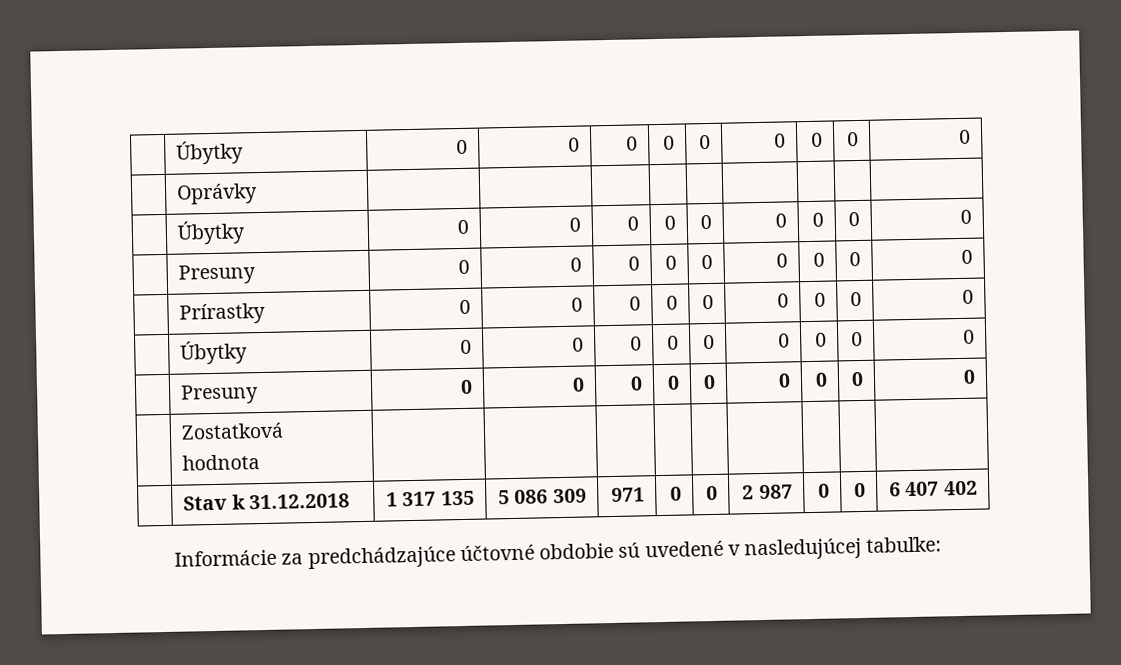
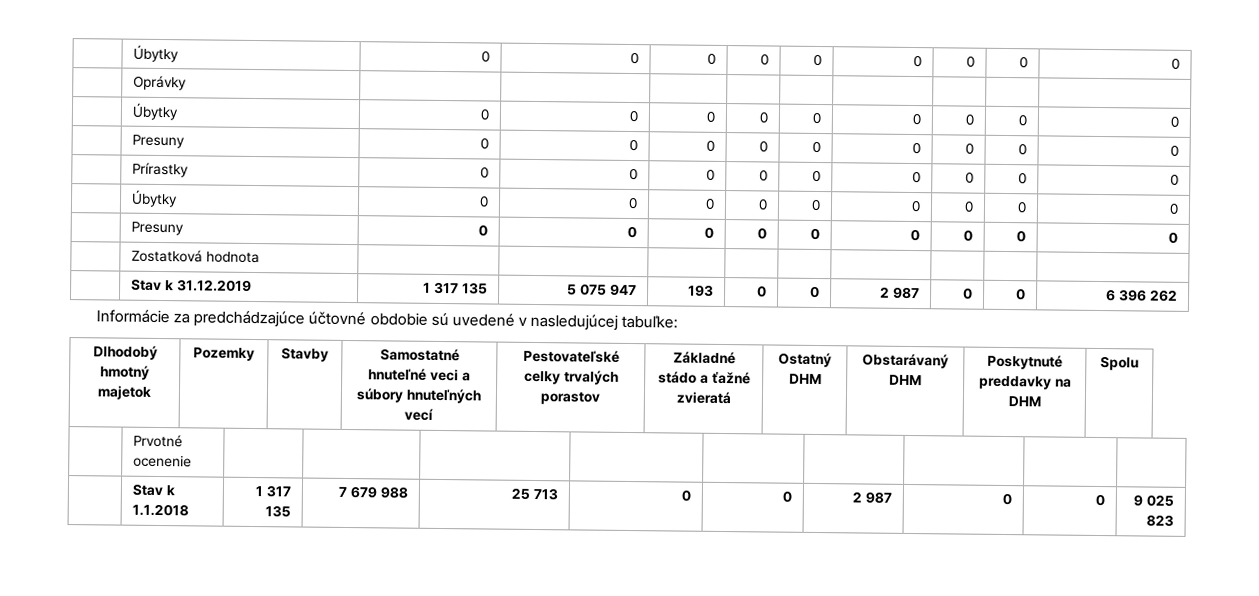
- | Stav k 31.12.2018 | 1 317 135 | 5 086 309 | 971 | 0 | 0 | 2 987 | 0 | 0 | 6 407 402
+ | Stav k 31.12.2019 | 1 317 135 | 5 075 947 | 193 | 0 | 0 | 2 987 | 0 | 0 | 6 396 262
+ Dlhodobý hmotný majetok | Pozemky | Stavby | Samostatné hnuteľné veci a súbory hnuteľných vecí | Pestovateľské celky trvalých porastov | Základné stádo a ťažné zvieratá | Ostatný DHM | Obstarávaný DHM | Poskytnuté preddavky na DHM | Spolu
+ | Prvotné ocenenie | | | | | | | | |
+ | Stav k 1.1.2018 | 1 317 135 | 7 679 988 | 25 713 | 0 | 0 | 2 987 | 0 | 0 | 9 025 823

